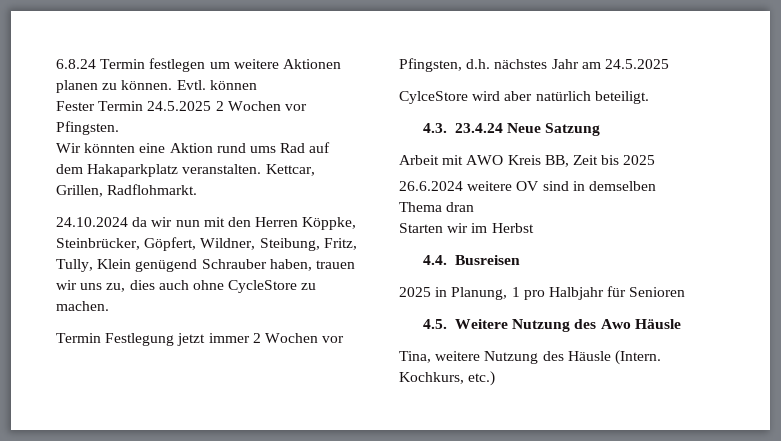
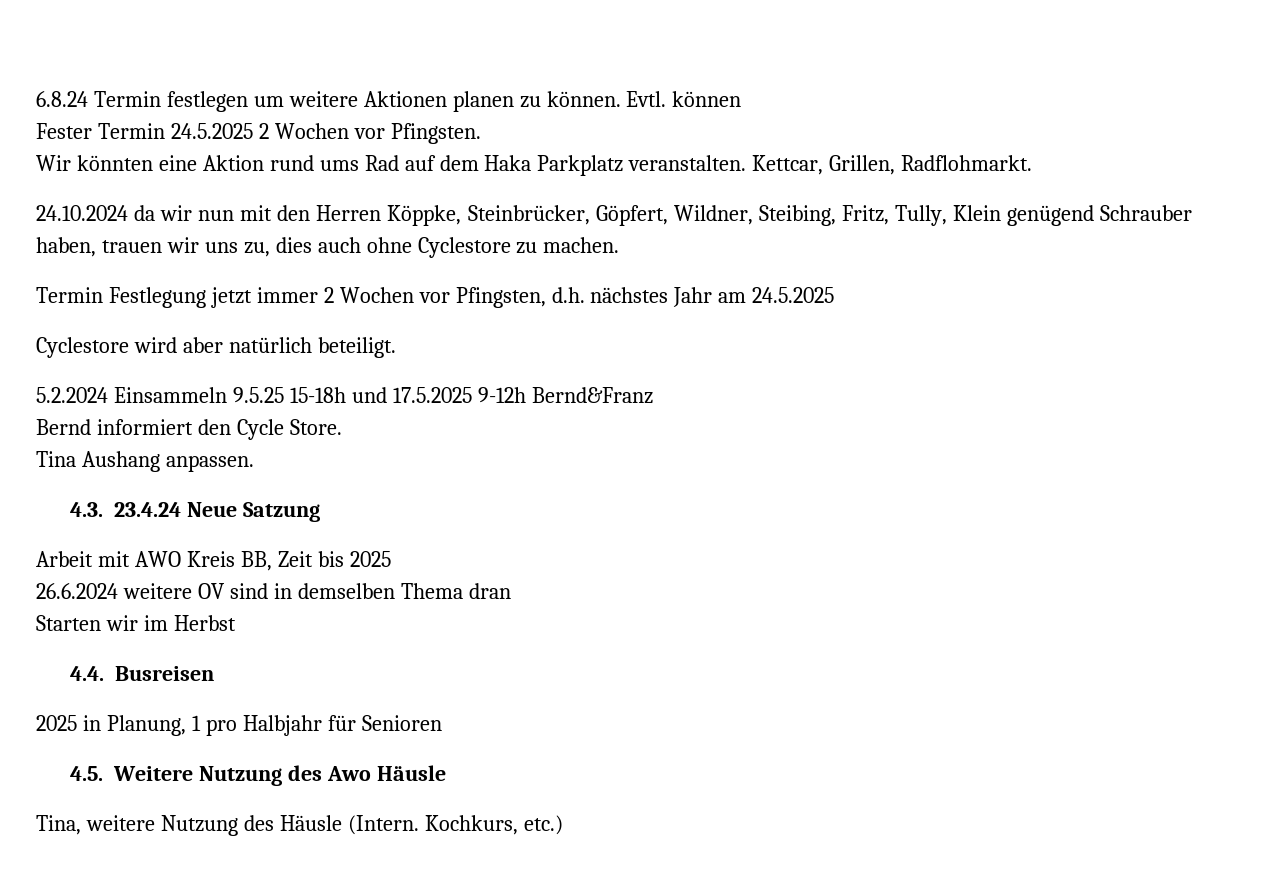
- Wir könnten eine Aktion rund ums Rad auf dem Hakaparkplatz veranstalten.
+ Wir könnten eine Aktion rund ums Rad auf dem Haka Parkplatz veranstalten.
- 24.10.2024 da wir nun mit den Herren Köppke, Steinbrücker, Göpfert, Wildner, Steibung, Fritz, Tully, Klein genügend Schrauber haben, trauen wir uns zu, dies auch ohne CycleStore zu machen.
+ 24.10.2024 da wir nun mit den Herren Köppke, Steinbrücker, Göpfert, Wildner, Steibing, Fritz, Tully, Klein genügend Schrauber haben, trauen wir uns zu, dies auch ohne Cyclestore zu machen.
- CylceStore wird aber natürlich beteiligt.
+ Cyclestore wird aber natürlich beteiligt.
+ 5.2.2024 Einsammeln 9.5.25 15-18h und 17.5.2025 9-12h Bernd&Franz
+ Bernd informiert den Cycle Store.
+ Tina Aushang anpassen.

